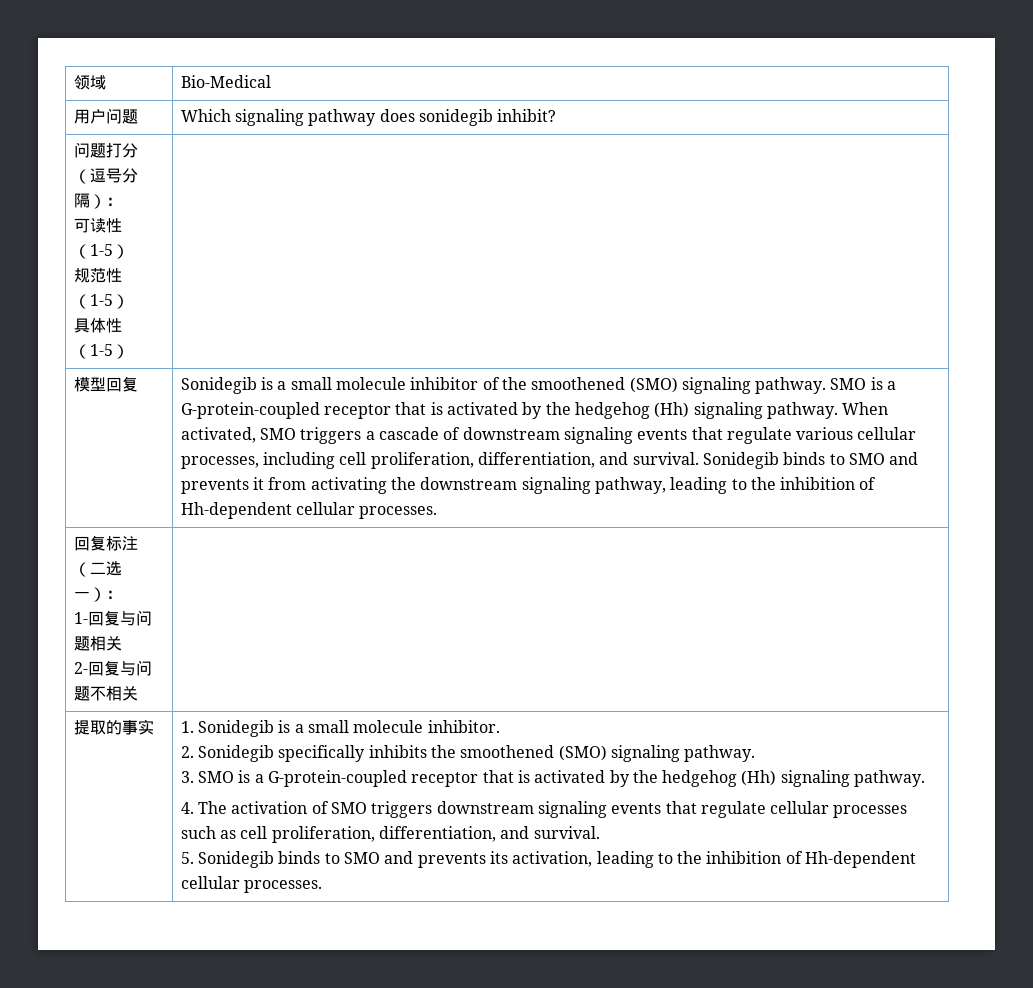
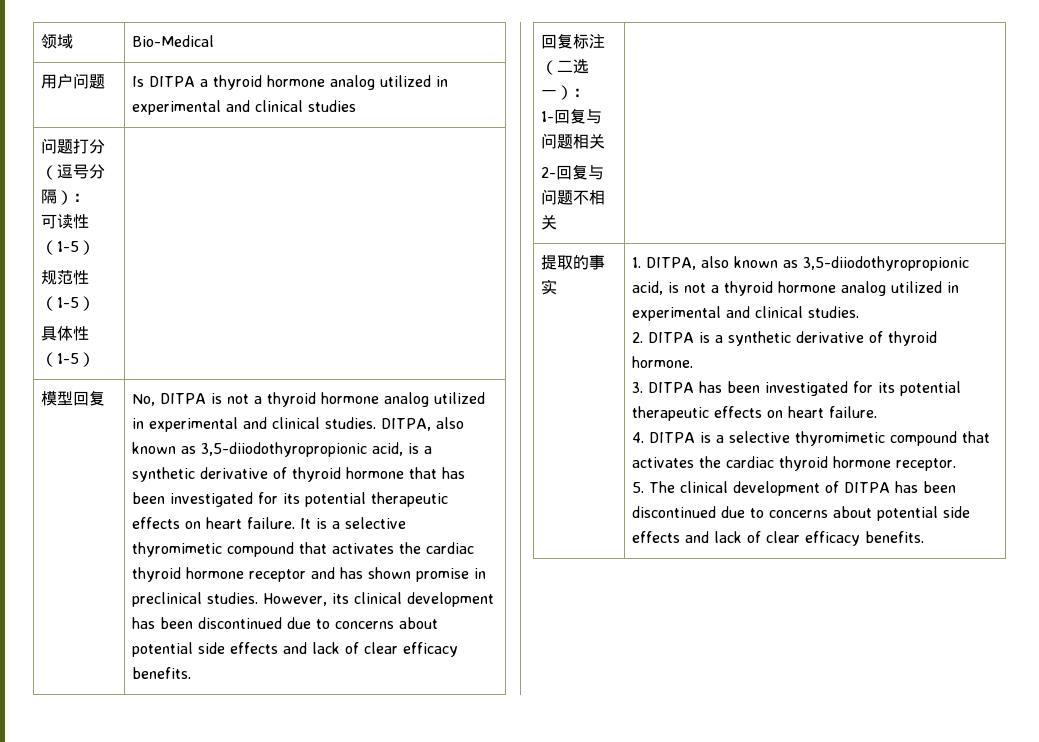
- 用户问题 | Which signaling pathway does sonidegib inhibit?
+ 用户问题 | Is DITPA a thyroid hormone analog utilized in experimental and clinical studies
- Sonidegib is a small molecule inhibitor of the smoothened (SMO) signaling pathway. SMO is a G-protein-coupled receptor that is activated by the hedgehog (Hh) signaling pathway. When activated, SMO triggers a cascade of downstream signaling events that regulate various cellular processes, including cell proliferation, differentiation, and survival. Sonidegib binds to SMO and prevents it from activating the downstream signaling pathway, leading to the inhibition of Hh-dependent cellular processes.
+ No, DITPA is not a thyroid hormone analog utilized in experimental and clinical studies. DITPA, also known as 3,5-diiodothyropropionic acid, is a synthetic derivative of thyroid hormone that has been investigated for its potential therapeutic effects on heart failure. It is a selective thyromimetic compound that activates the cardiac thyroid hormone receptor and has shown promise in preclinical studies. However, its clinical development has been discontinued due to concerns about potential side effects and lack of clear efficacy benefits.
- 1. Sonidegib is a small molecule inhibitor.
- 2. Sonidegib specifically inhibits the smoothened (SMO) signaling pathway.
- 3. SMO is a G-protein-coupled receptor that is activated by the hedgehog (Hh) signaling pathway.
- 4. The activation of SMO triggers downstream signaling events that regulate cellular processes such as cell proliferation, differentiation, and survival.
- 5. Sonidegib binds to SMO and prevents its activation, leading to the inhibition of Hh-dependent cellular processes.
+ 1. DITPA, also known as 3,5-diiodothyropropionic acid, is not a thyroid hormone analog utilized in experimental and clinical studies.
+ 2. DITPA is a synthetic derivative of thyroid hormone.
+ 3. DITPA has been investigated for its potential therapeutic effects on heart failure.
+ 4. DITPA is a selective thyromimetic compound that activates the cardiac thyroid hormone receptor.
+ 5. The clinical development of DITPA has been discontinued due to concerns about potential side effects and lack of clear efficacy benefits.

